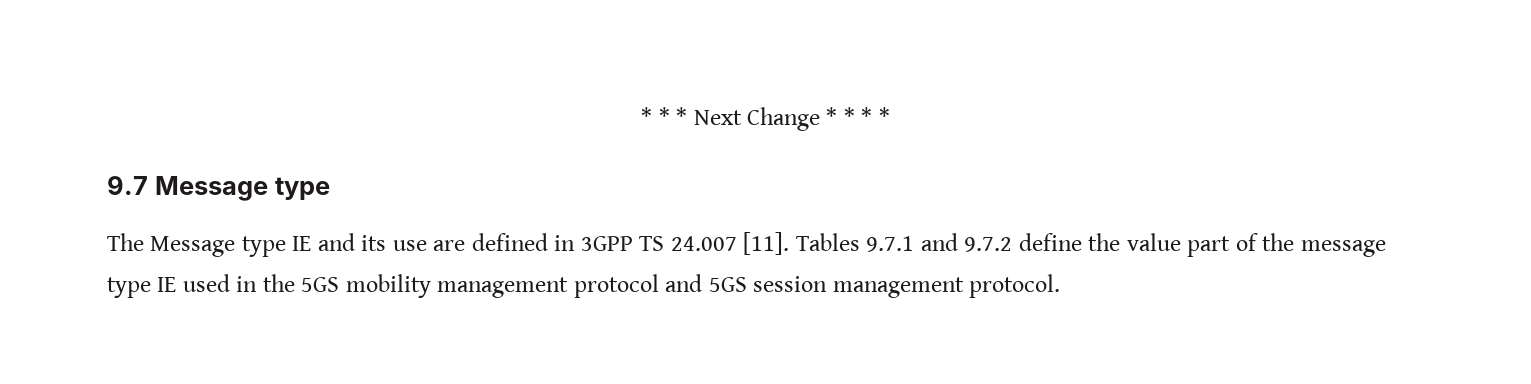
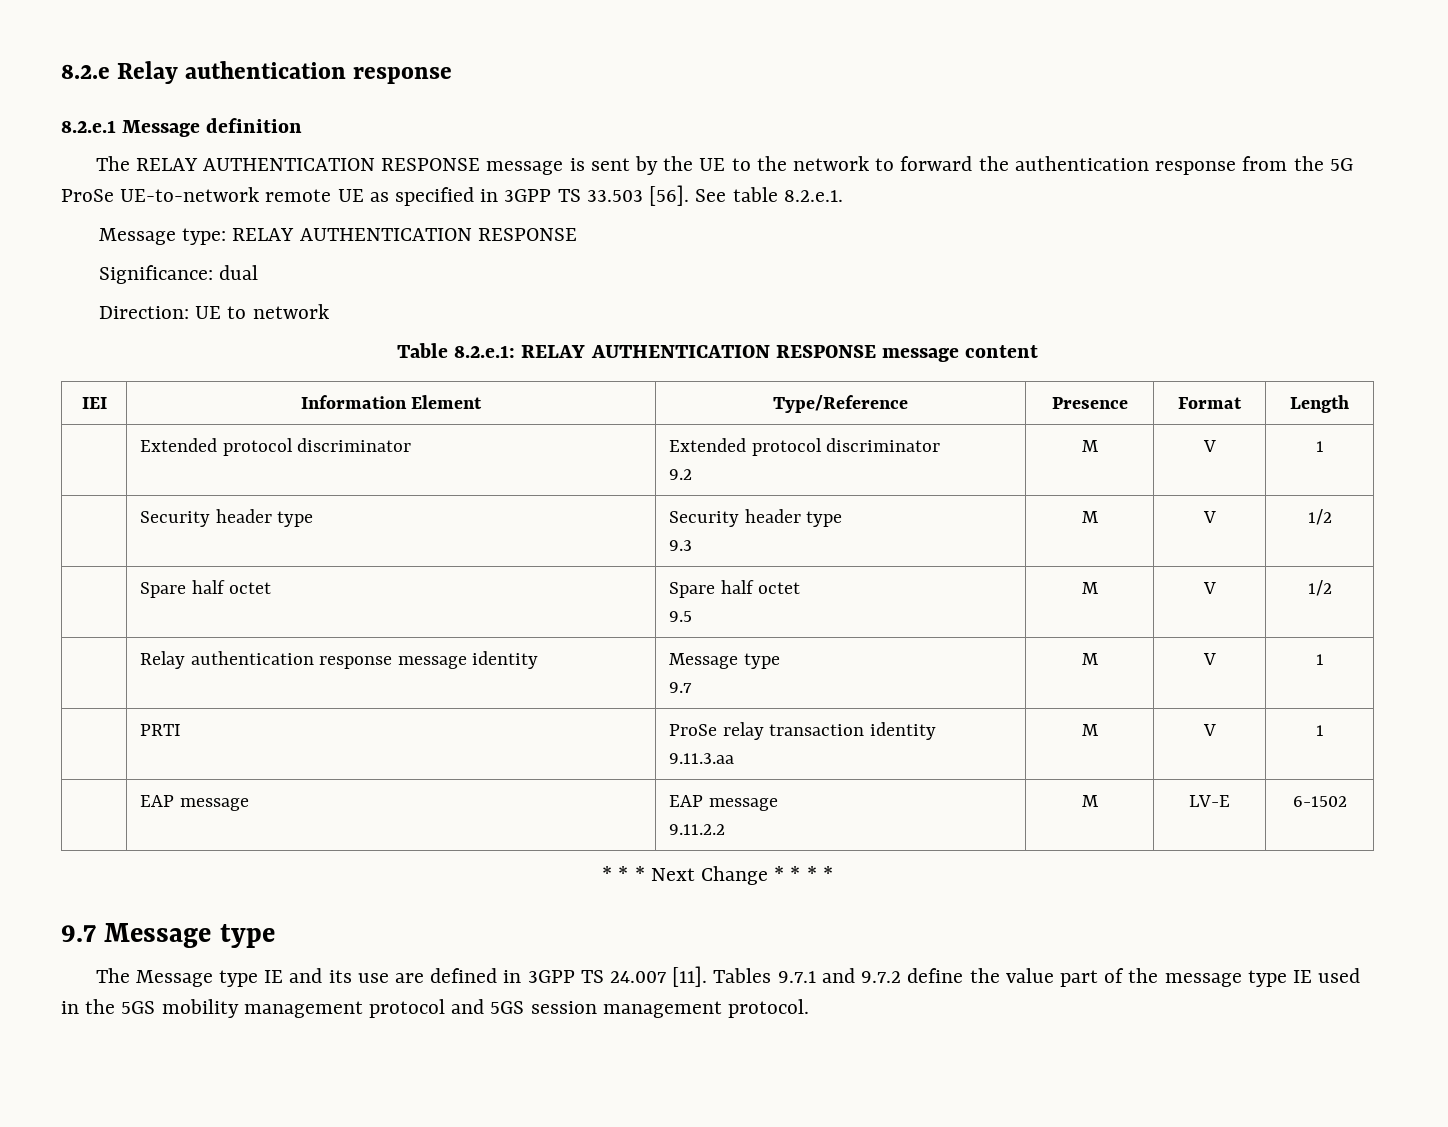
+ 8.2.e Relay authentication response
+ 8.2.e.1 Message definition
+ The RELAY AUTHENTICATION RESPONSE message is sent by the UE to the network to forward the authentication response from the 5G ProSe UE-to-network remote UE as specified in 3GPP TS 33.503 [56]. See table 8.2.e.1.
+ Message type: RELAY AUTHENTICATION RESPONSE
+ Significance: dual
+ Direction: UE to network
+ Table 8.2.e.1: RELAY AUTHENTICATION RESPONSE message content
+ IEI | Information Element | Type/Reference | Presence | Format | Length
+ | Extended protocol discriminator | Extended protocol discriminator
+ 9.2 | M | V | 1
+ | Security header type | Security header type
+ 9.3 | M | V | 1/2
+ | Spare half octet | Spare half octet
+ 9.5 | M | V | 1/2
+ | Relay authentication response message identity | Message type
+ 9.7 | M | V | 1
+ | PRTI | ProSe relay transaction identity
+ 9.11.3.aa | M | V | 1
+ | EAP message | EAP message
+ 9.11.2.2 | M | LV-E | 6-1502

